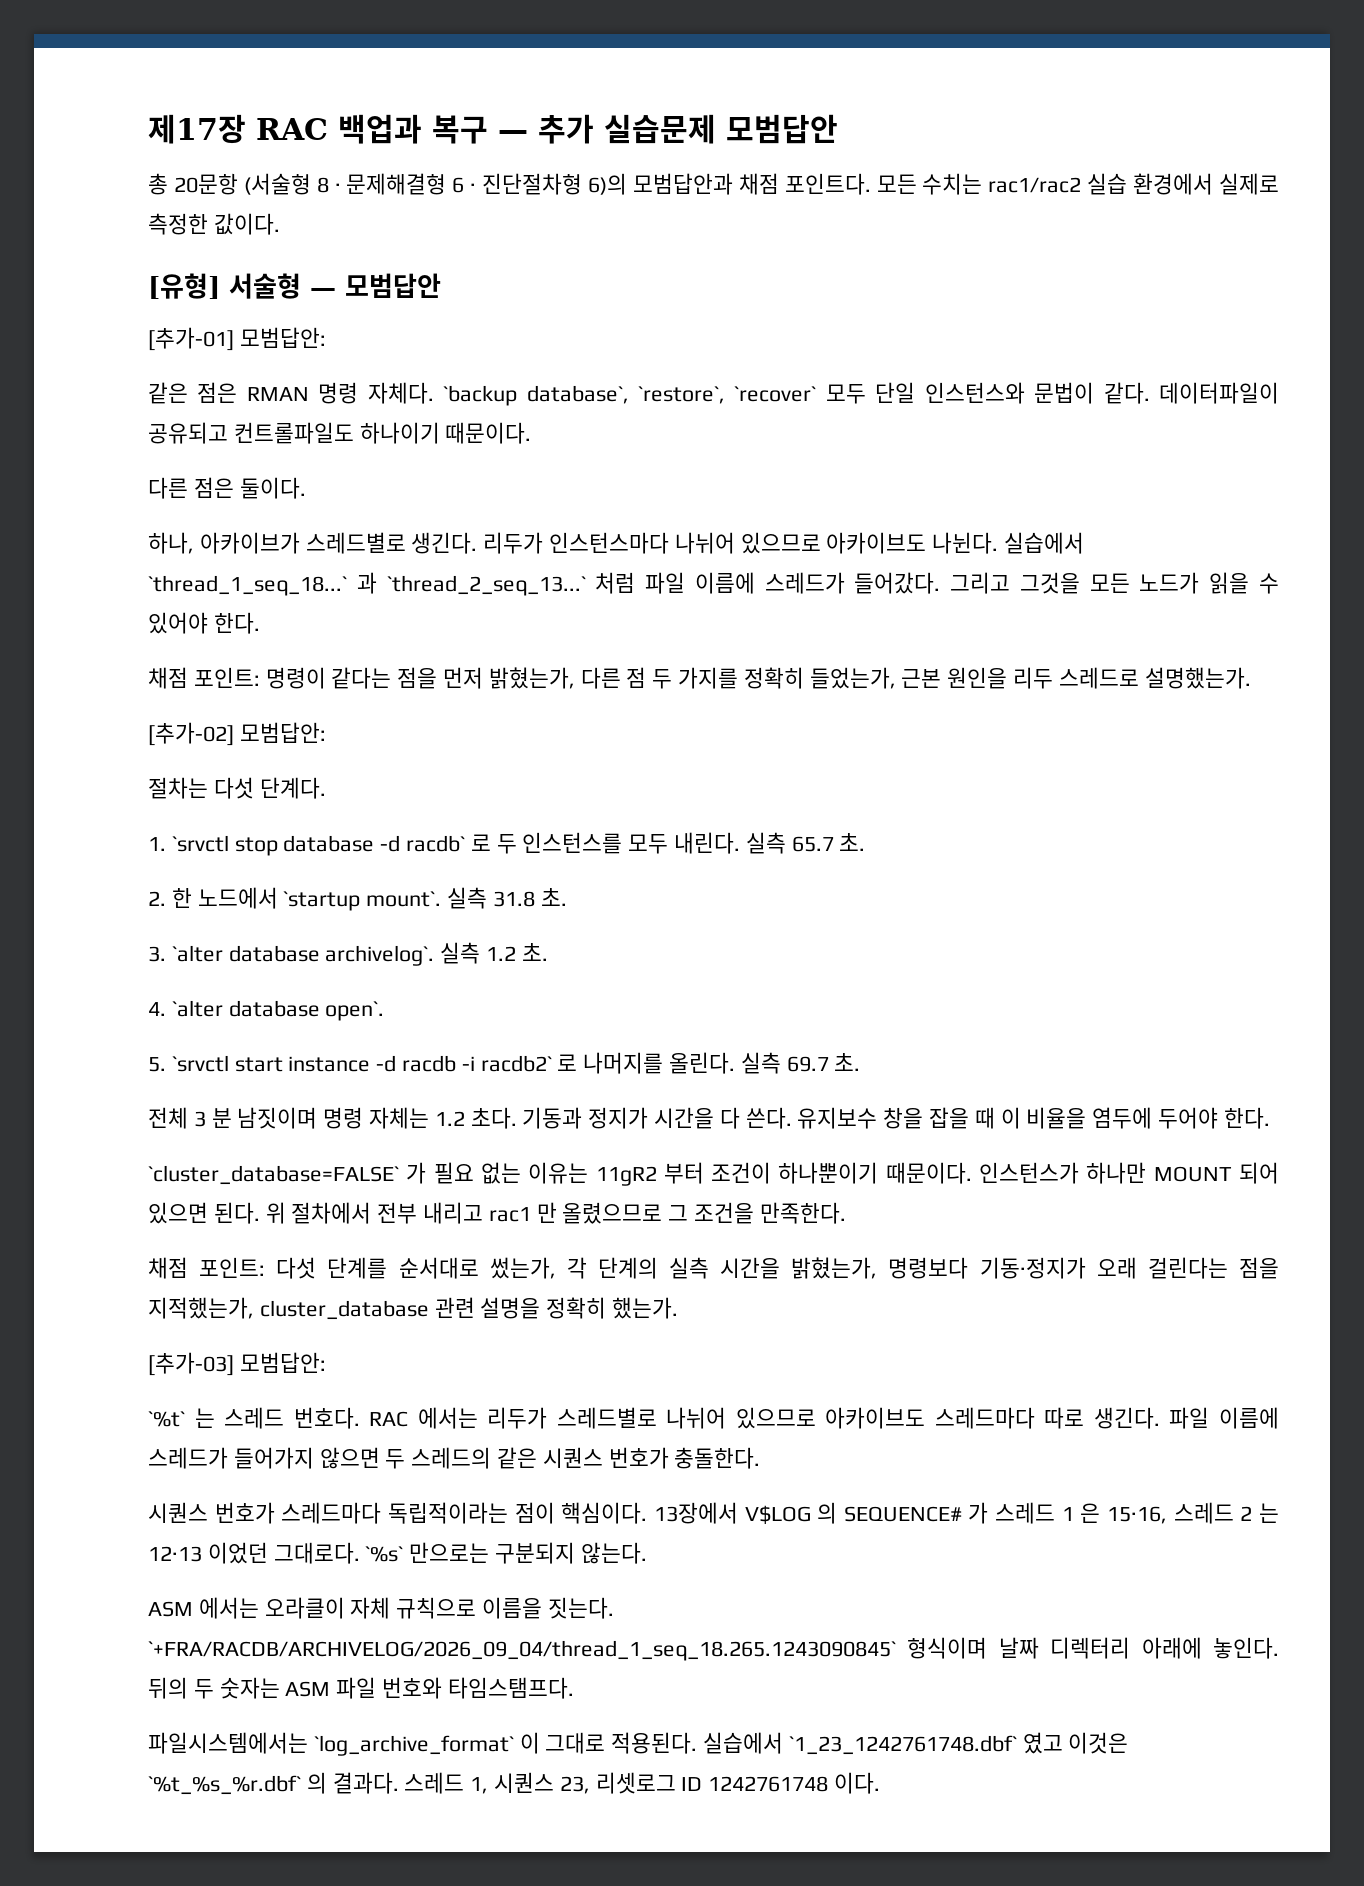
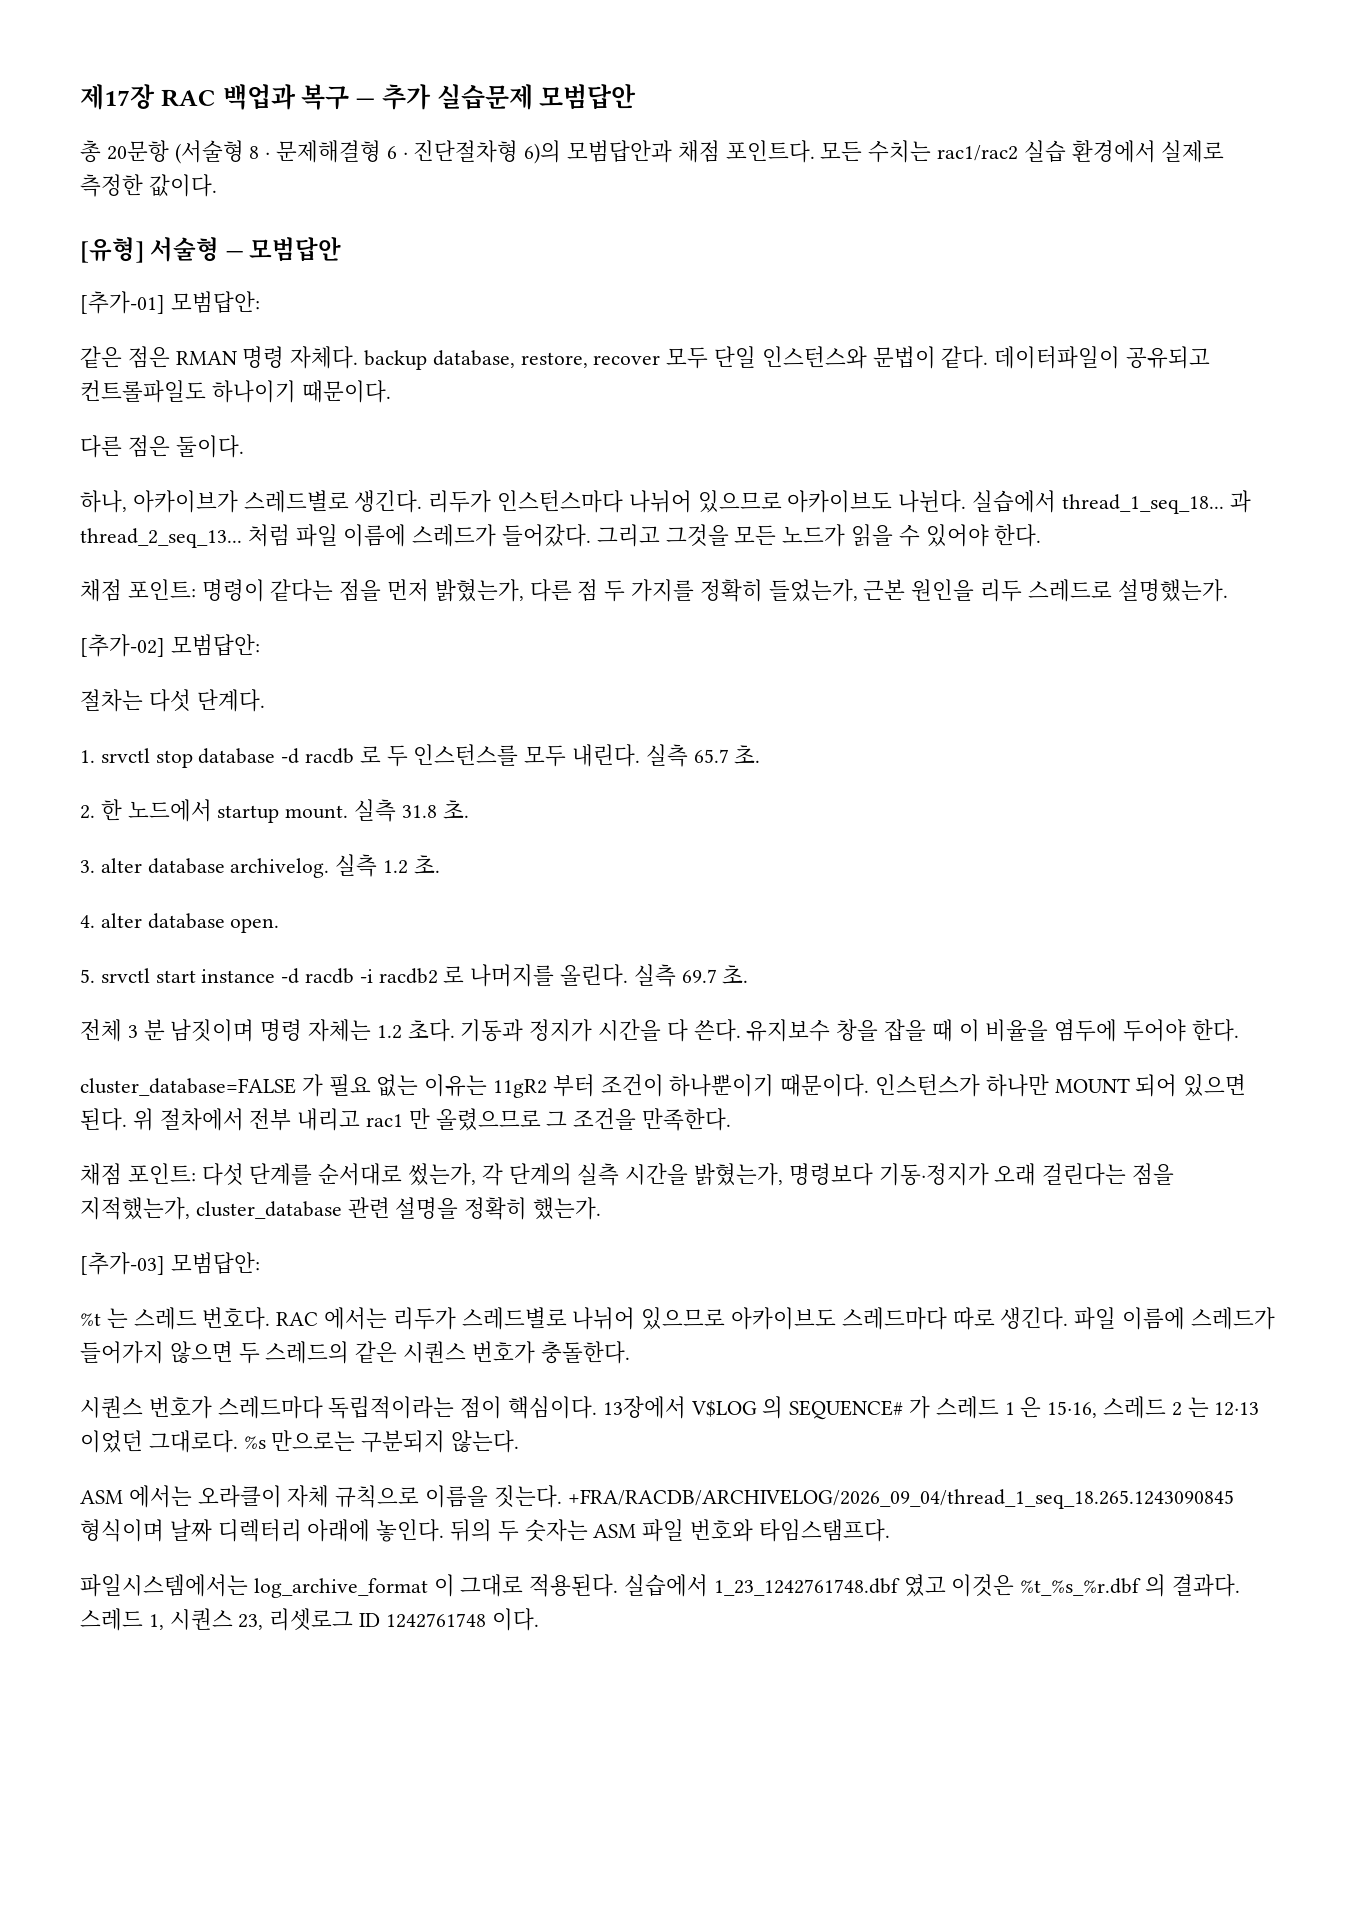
- 같은 점은 RMAN 명령 자체다. `backup database`, `restore`, `recover` 모두 단일 인스턴스와 문법이 같다.
+ 같은 점은 RMAN 명령 자체다. backup database, restore, recover 모두 단일 인스턴스와 문법이 같다.
- 실습에서 `thread_1_seq_18...` 과 `thread_2_seq_13...` 처럼 파일 이름에 스레드가 들어갔다.
+ 실습에서 thread_1_seq_18... 과 thread_2_seq_13... 처럼 파일 이름에 스레드가 들어갔다.
- 1. `srvctl stop database -d racdb` 로 두 인스턴스를 모두 내린다.
+ 1. srvctl stop database -d racdb 로 두 인스턴스를 모두 내린다.
- 2. 한 노드에서 `startup mount`.
+ 2. 한 노드에서 startup mount.
- 3. `alter database archivelog`.
+ 3. alter database archivelog.
- 4. `alter database open`.
+ 4. alter database open.
- 5. `srvctl start instance -d racdb -i racdb2` 로 나머지를 올린다.
+ 5. srvctl start instance -d racdb -i racdb2 로 나머지를 올린다.
- `cluster_database=FALSE` 가 필요 없는 이유는 11gR2 부터 조건이 하나뿐이기 때문이다.
+ cluster_database=FALSE 가 필요 없는 이유는 11gR2 부터 조건이 하나뿐이기 때문이다.
- `%t` 는 스레드 번호다.
+ %t 는 스레드 번호다.
- `%s` 만으로는 구분되지 않는다.
+ %s 만으로는 구분되지 않는다.
- `+FRA/RACDB/ARCHIVELOG/2026_09_04/thread_1_seq_18.265.1243090845` 형식이며 날짜 디렉터리 아래에 놓인다.
+ +FRA/RACDB/ARCHIVELOG/2026_09_04/thread_1_seq_18.265.1243090845 형식이며 날짜 디렉터리 아래에 놓인다.
- 파일시스템에서는 `log_archive_format` 이 그대로 적용된다.
+ 파일시스템에서는 log_archive_format 이 그대로 적용된다.
- 실습에서 `1_23_1242761748.dbf` 였고 이것은 `%t_%s_%r.dbf` 의 결과다.
+ 실습에서 1_23_1242761748.dbf 였고 이것은 %t_%s_%r.dbf 의 결과다.

